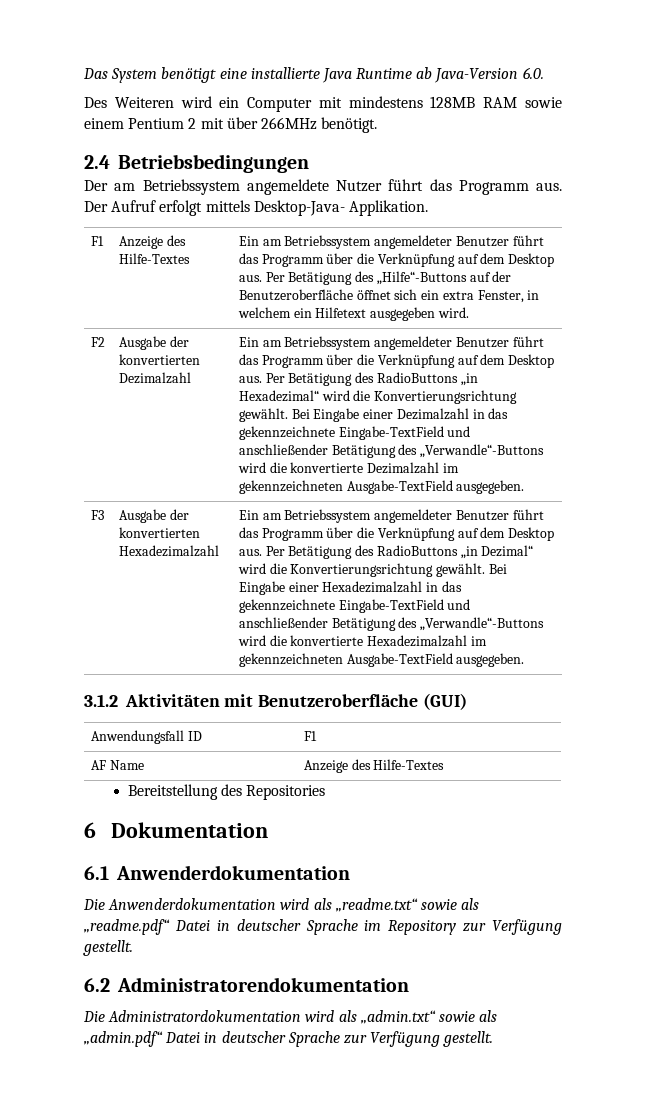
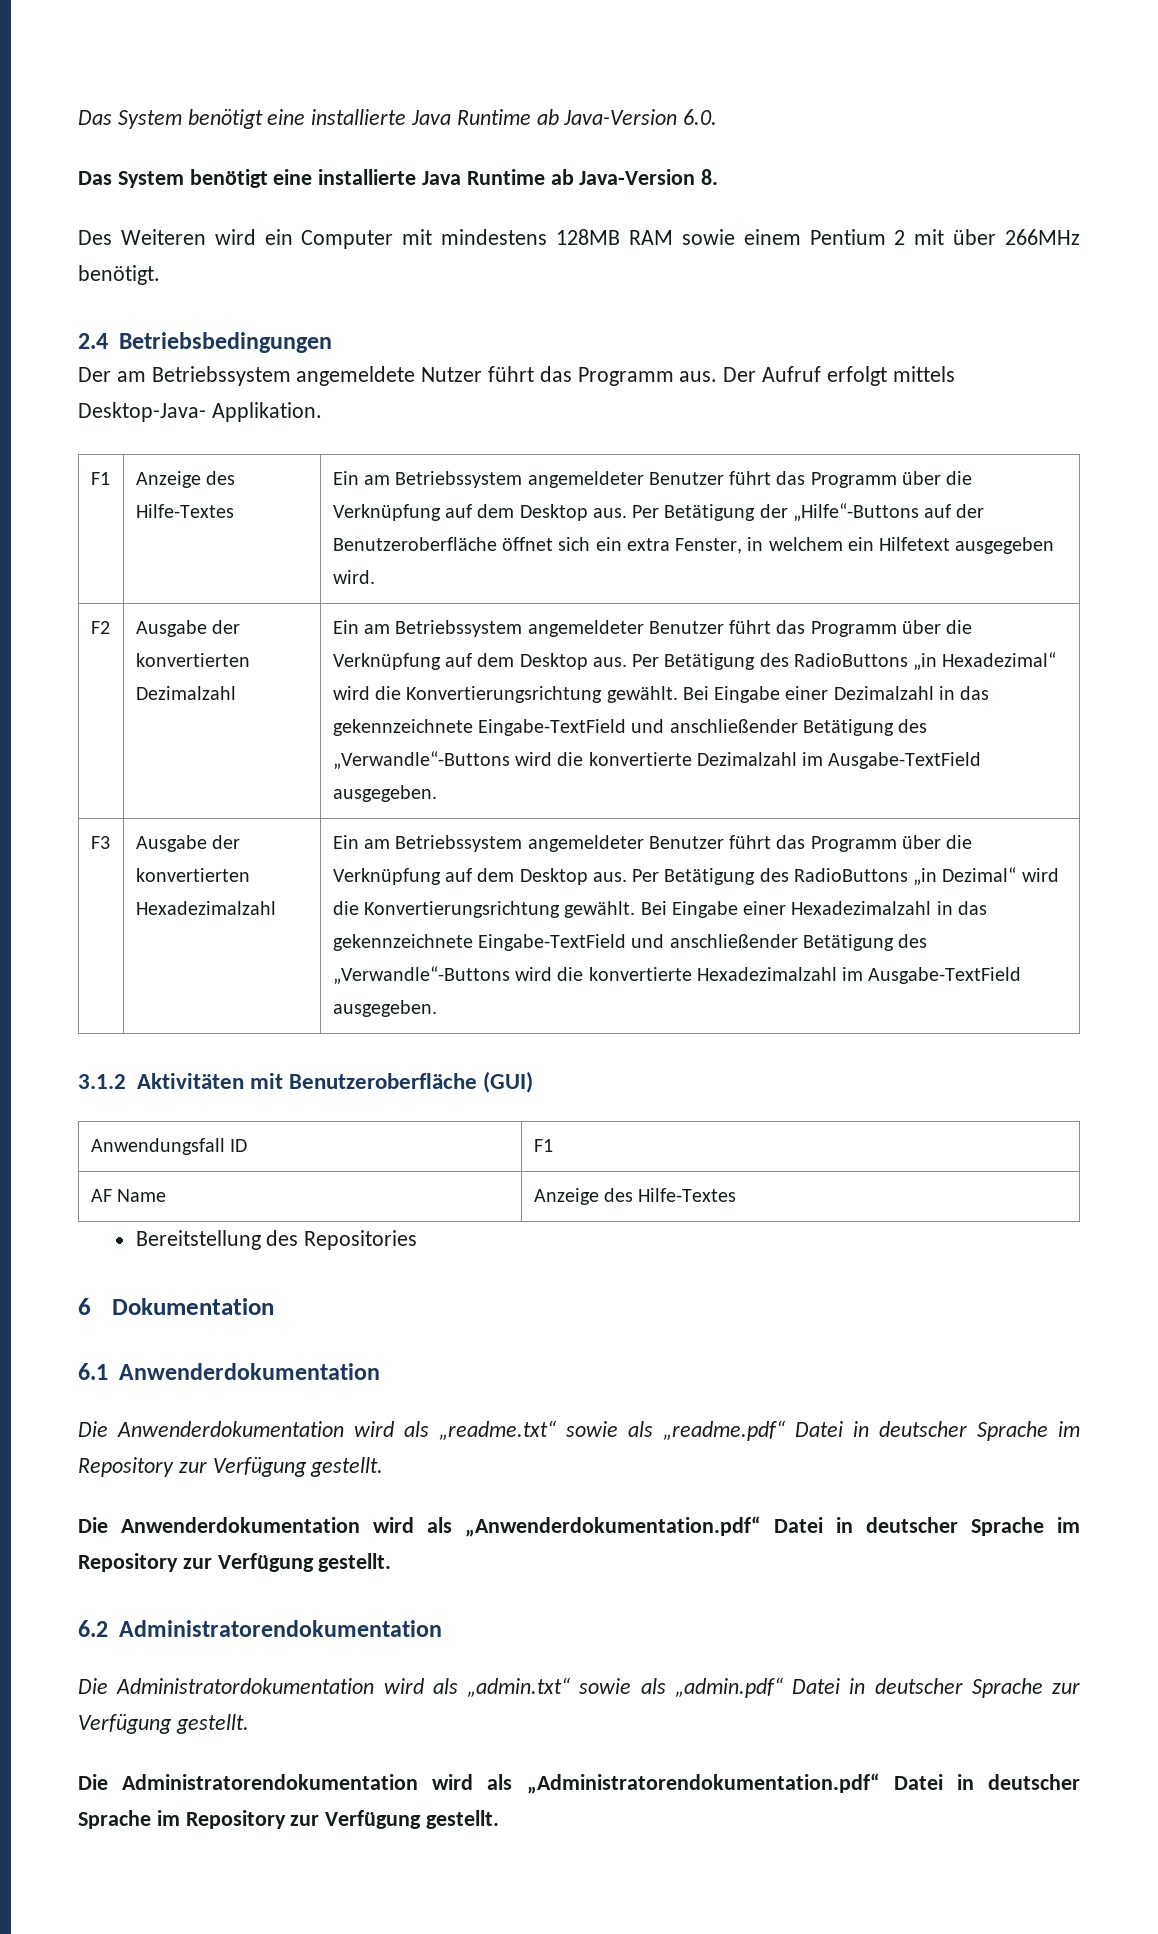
+ Das System benötigt eine installierte Java Runtime ab Java-Version 8.
- F1 | Anzeige des Hilfe-Textes | Ein am Betriebssystem angemeldeter Benutzer führt das Programm über die Verknüpfung auf dem Desktop aus. Per Betätigung des „Hilfe“-Buttons auf der Benutzeroberfläche öffnet sich ein extra Fenster, in welchem ein Hilfetext ausgegeben wird.
+ F1 | Anzeige des Hilfe-Textes | Ein am Betriebssystem angemeldeter Benutzer führt das Programm über die Verknüpfung auf dem Desktop aus. Per Betätigung der „Hilfe“-Buttons auf der Benutzeroberfläche öffnet sich ein extra Fenster, in welchem ein Hilfetext ausgegeben wird.
- Bei Eingabe einer Dezimalzahl in das gekennzeichnete Eingabe-TextField und anschließender Betätigung des „Verwandle“-Buttons wird die konvertierte Dezimalzahl im gekennzeichneten Ausgabe-TextField ausgegeben.
+ Bei Eingabe einer Dezimalzahl in das gekennzeichnete Eingabe-TextField und anschließender Betätigung des „Verwandle“-Buttons wird die konvertierte Dezimalzahl im Ausgabe-TextField ausgegeben.
- Bei Eingabe einer Hexadezimalzahl in das gekennzeichnete Eingabe-TextField und anschließender Betätigung des „Verwandle“-Buttons wird die konvertierte Hexadezimalzahl im gekennzeichneten Ausgabe-TextField ausgegeben.
+ Bei Eingabe einer Hexadezimalzahl in das gekennzeichnete Eingabe-TextField und anschließender Betätigung des „Verwandle“-Buttons wird die konvertierte Hexadezimalzahl im Ausgabe-TextField ausgegeben.
+ Die Anwenderdokumentation wird als „Anwenderdokumentation.pdf“ Datei in deutscher Sprache im Repository zur Verfügung gestellt.
+ Die Administratorendokumentation wird als „Administratorendokumentation.pdf“ Datei in deutscher Sprache im Repository zur Verfügung gestellt.

